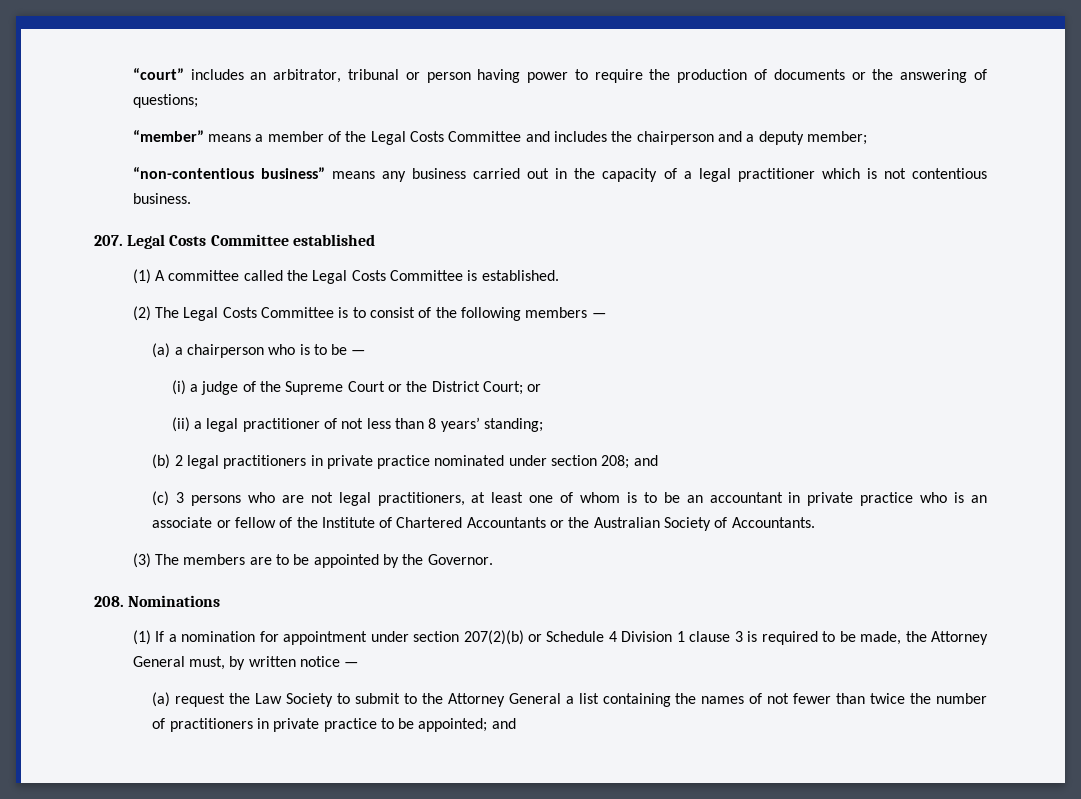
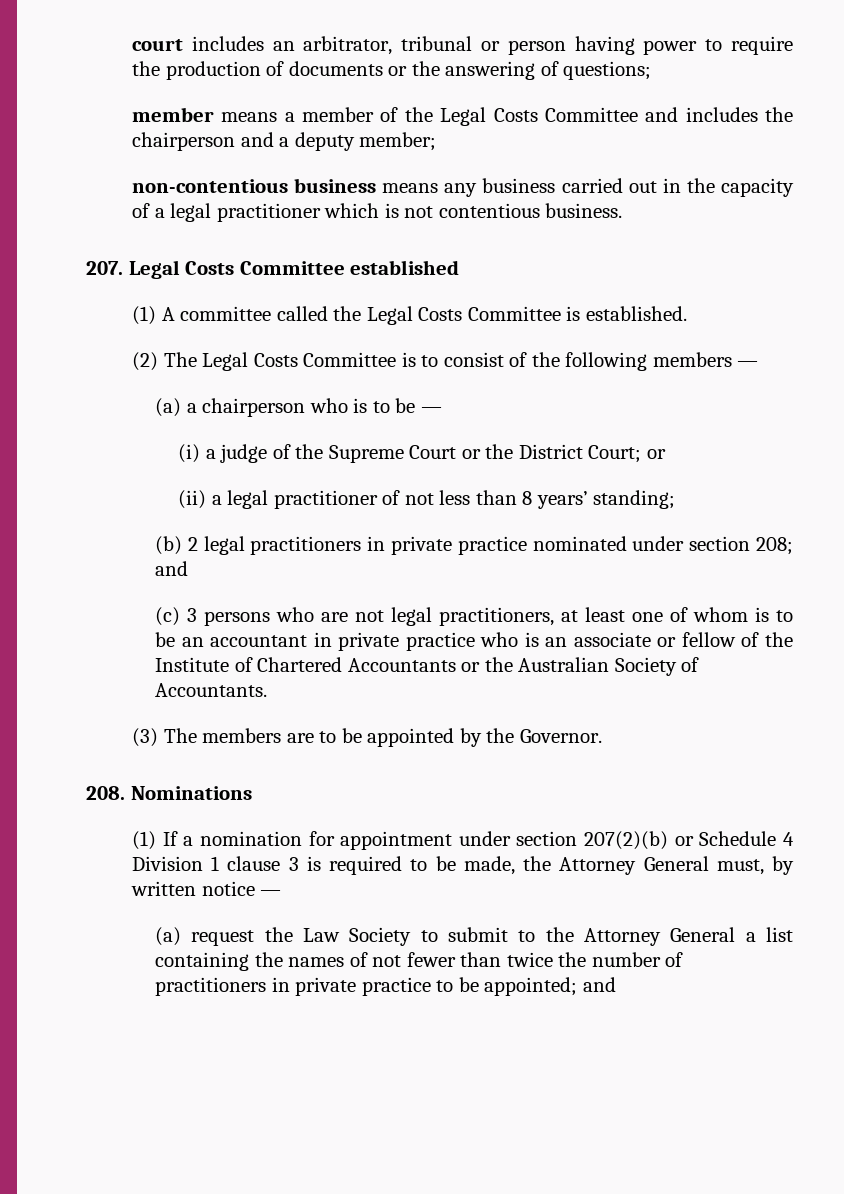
- “court” includes an arbitrator, tribunal or person having power to require the production of documents or the answering of questions;
+ court includes an arbitrator, tribunal or person having power to require the production of documents or the answering of questions;
- “member” means a member of the Legal Costs Committee and includes the chairperson and a deputy member;
+ member means a member of the Legal Costs Committee and includes the chairperson and a deputy member;
- “non-contentious business” means any business carried out in the capacity of a legal practitioner which is not contentious business.
+ non-contentious business means any business carried out in the capacity of a legal practitioner which is not contentious business.

